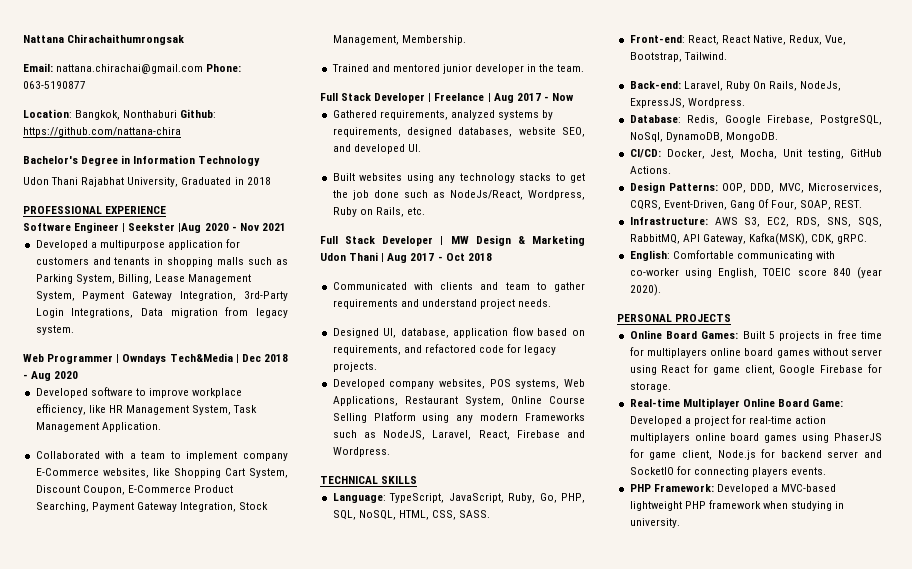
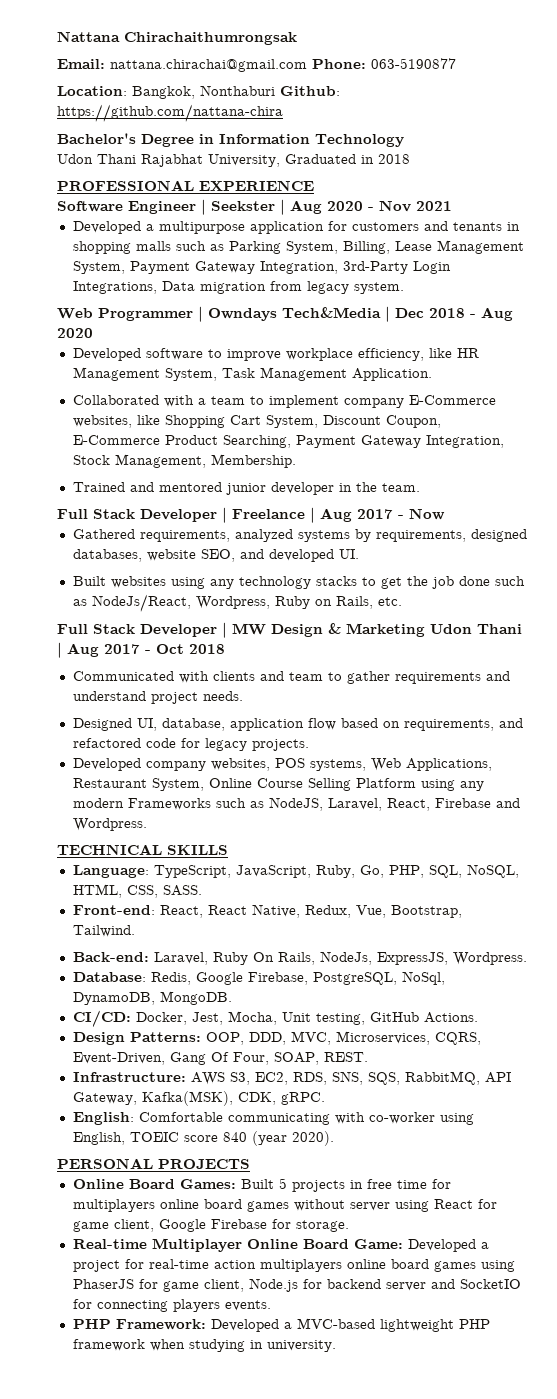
- Software Engineer | Seekster |Aug 2020 - Nov 2021
+ Software Engineer | Seekster | Aug 2020 - Nov 2021

